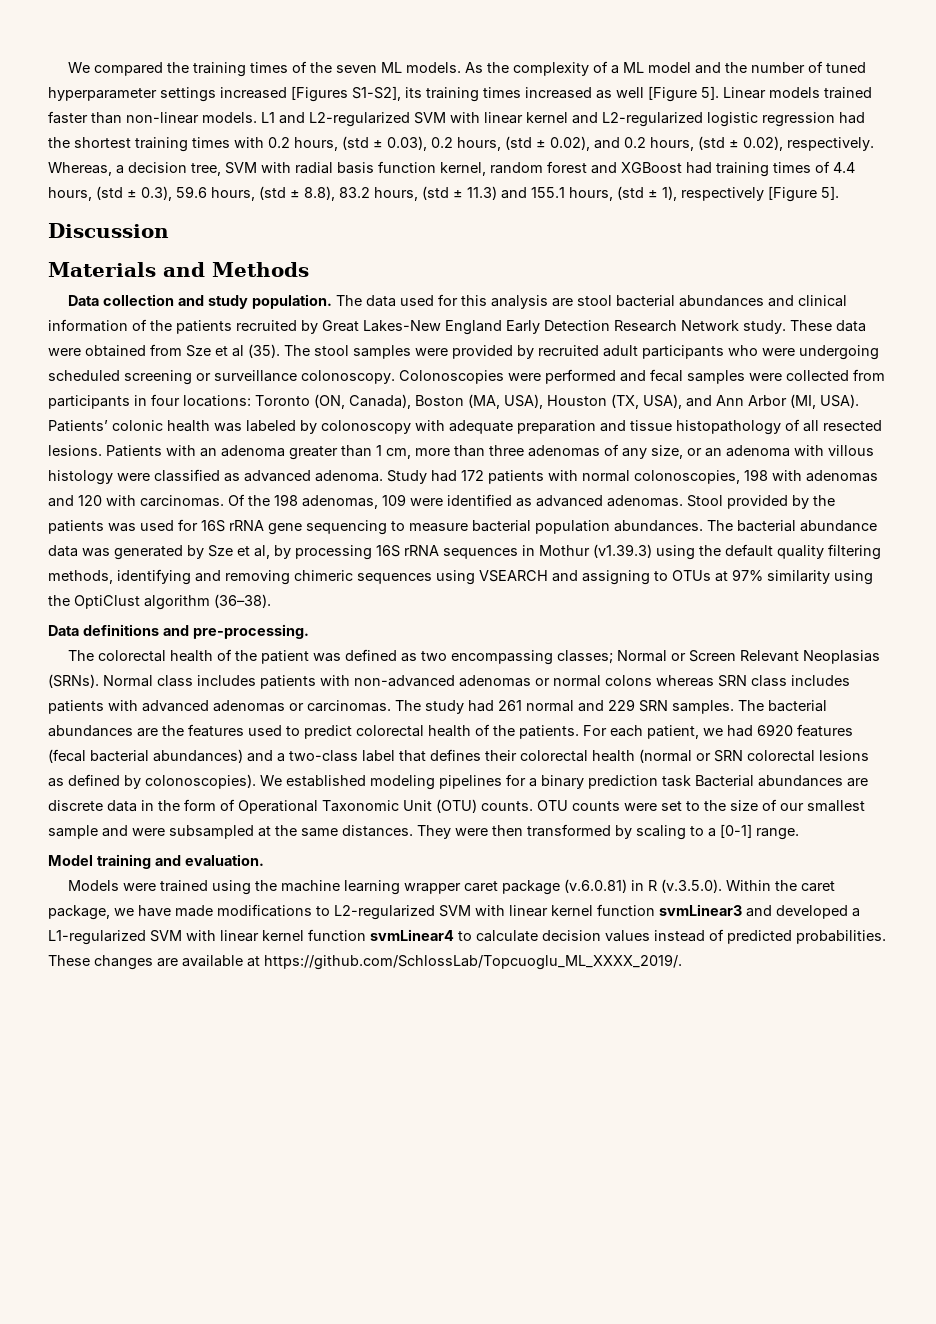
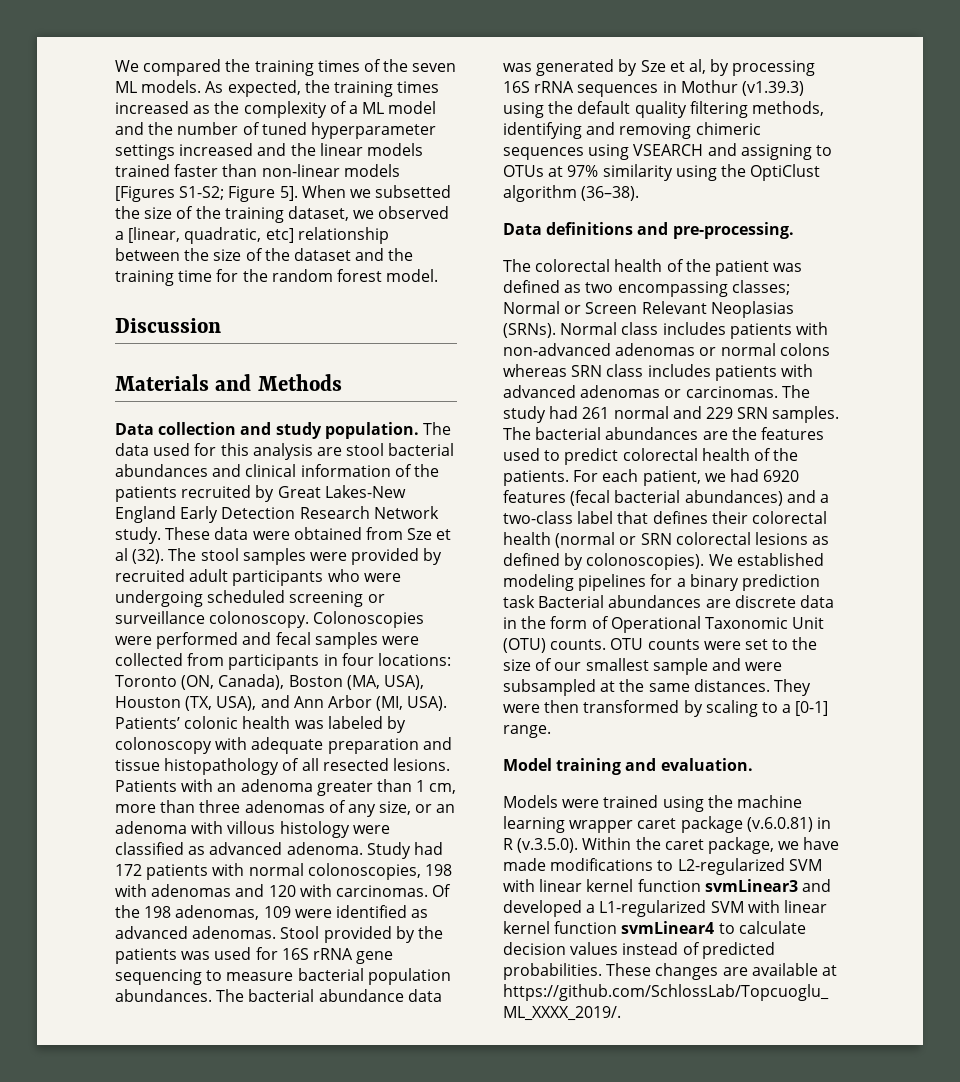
- As the complexity of a ML model and the number of tuned hyperparameter settings increased [Figures S1-S2], its training times increased as well [Figure 5]. Linear models trained faster than non-linear models. L1 and L2-regularized SVM with linear kernel and L2-regularized logistic regression had the shortest training times with 0.2 hours, (std ± 0.03), 0.2 hours, (std ± 0.02), and 0.2 hours, (std ± 0.02), respectively. Whereas, a decision tree, SVM with radial basis function kernel, random forest and XGBoost had training times of 4.4 hours, (std ± 0.3), 59.6 hours, (std ± 8.8), 83.2 hours, (std ± 11.3) and 155.1 hours, (std ± 1), respectively [Figure 5].
+ As expected, the training times increased as the complexity of a ML model and the number of tuned hyperparameter settings increased and the linear models trained faster than non-linear models [Figures S1-S2; Figure 5]. When we subsetted the size of the training dataset, we observed a [linear, quadratic, etc] relationship between the size of the dataset and the training time for the random forest model.
- These data were obtained from Sze et al (35).
+ These data were obtained from Sze et al (32).

